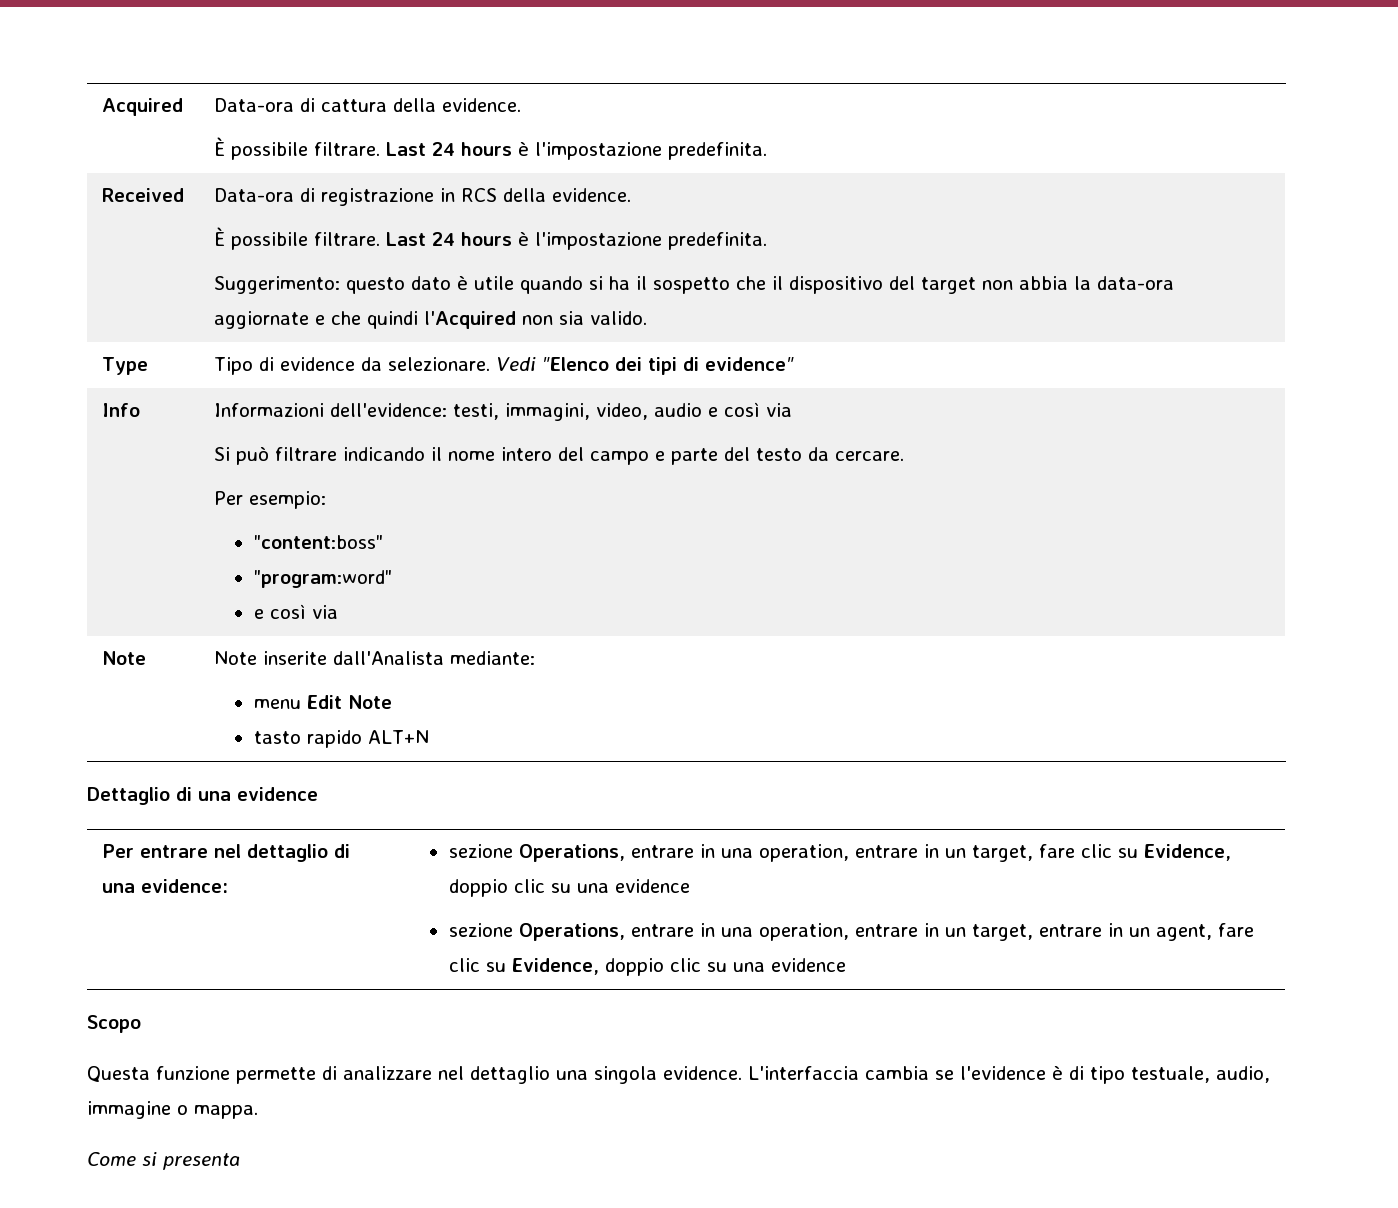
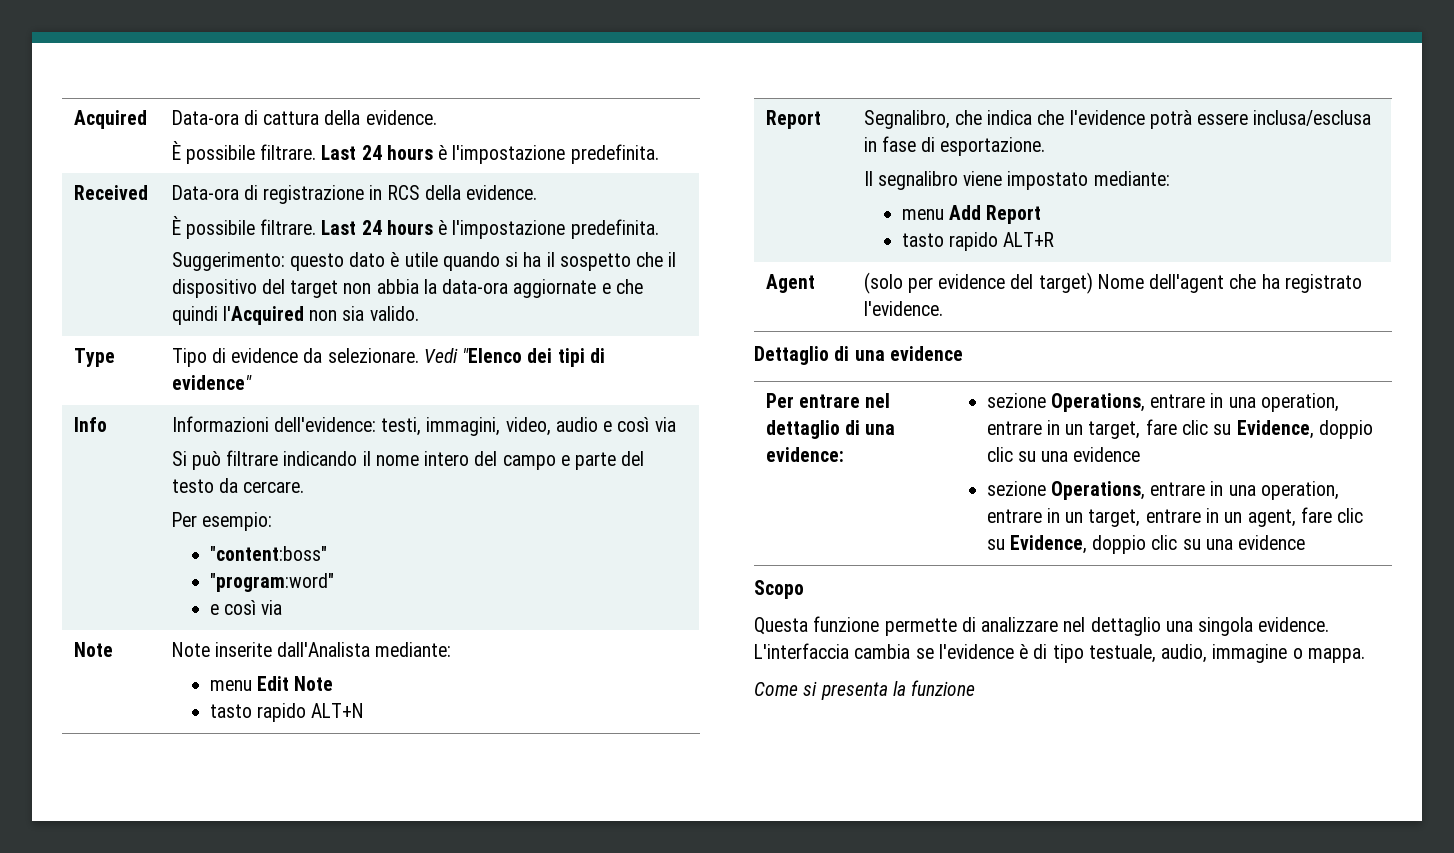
+ Report | Segnalibro, che indica che l'evidence potrà essere inclusa/esclusa in fase di esportazione.
+ Il segnalibro viene impostato mediante:
+ menu Add Report
+ tasto rapido ALT+R
+ Agent | (solo per evidence del target) Nome dell'agent che ha registrato l'evidence.
- Come si presenta
+ Come si presenta la funzione

